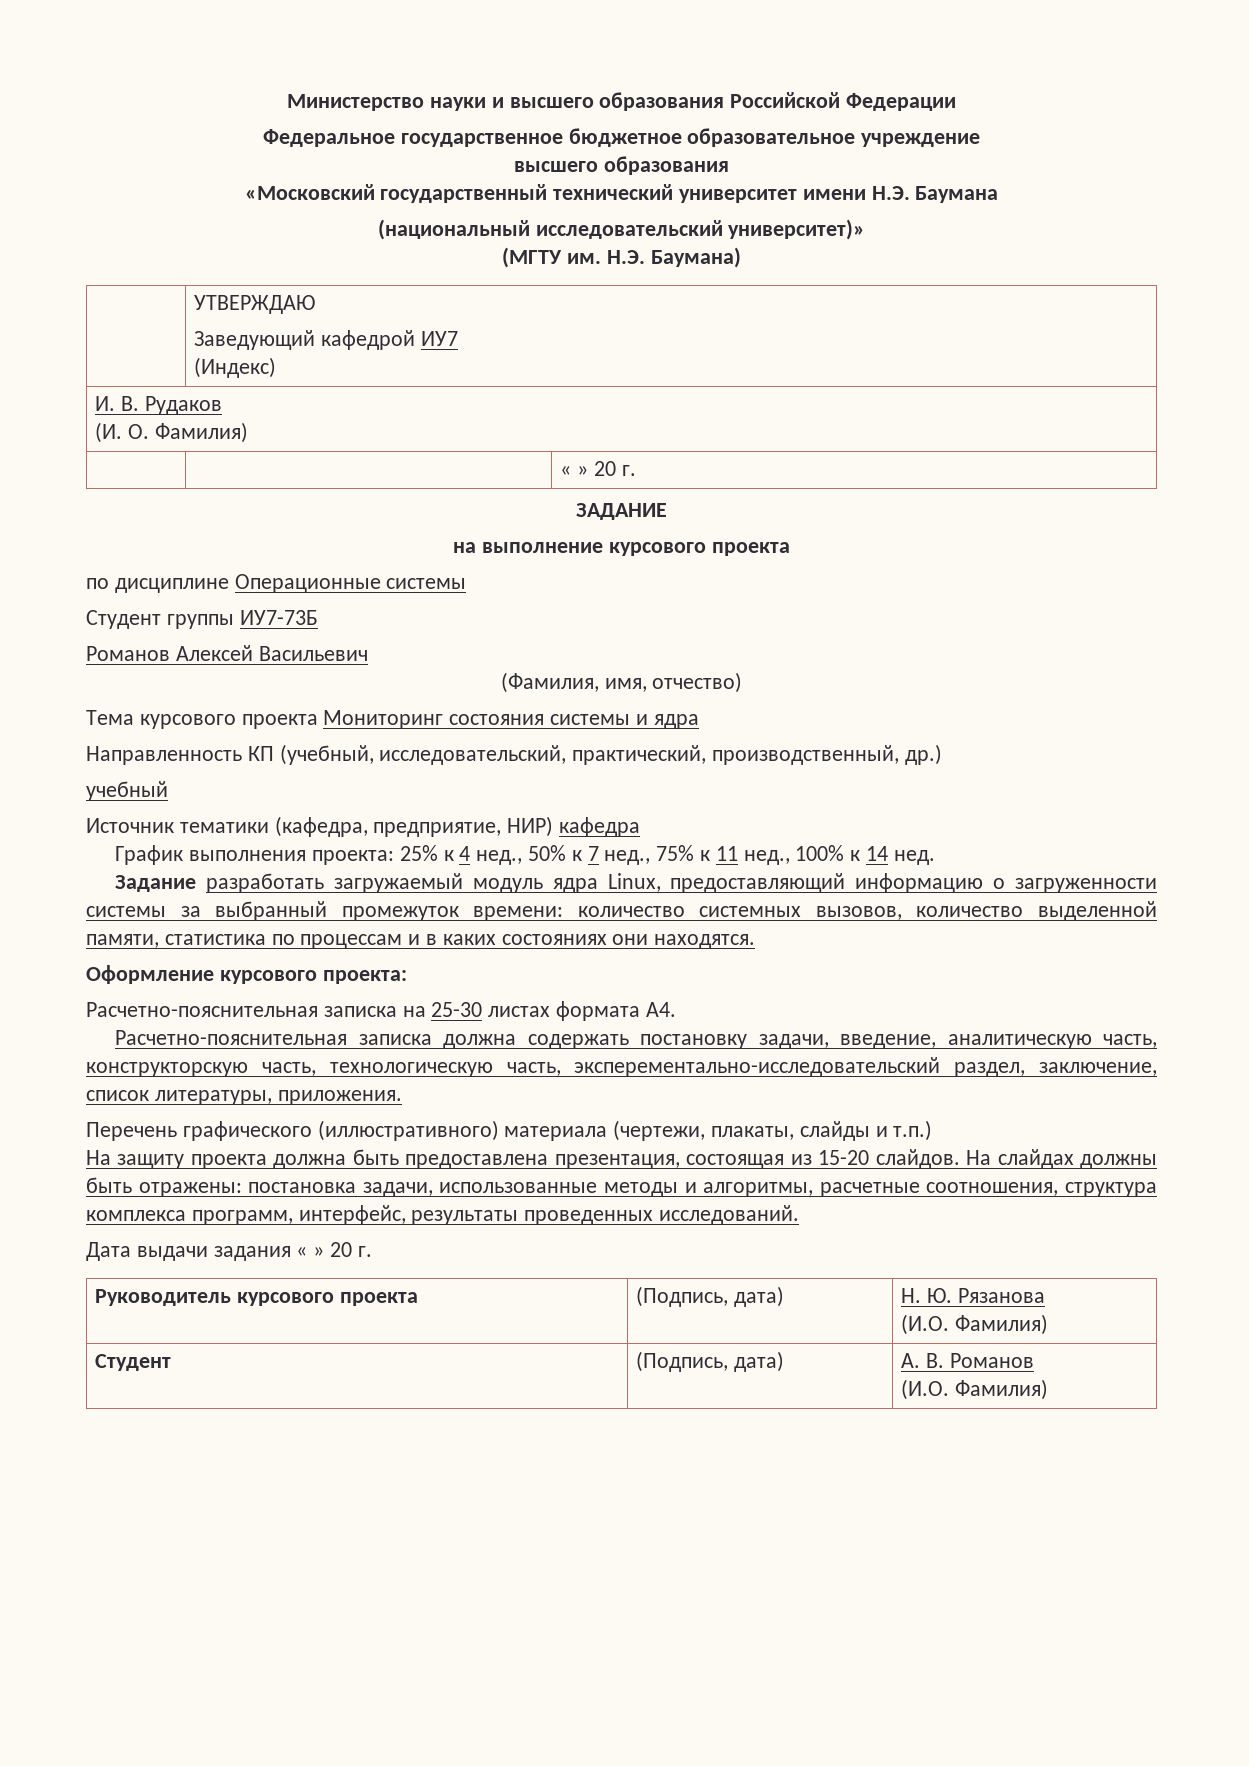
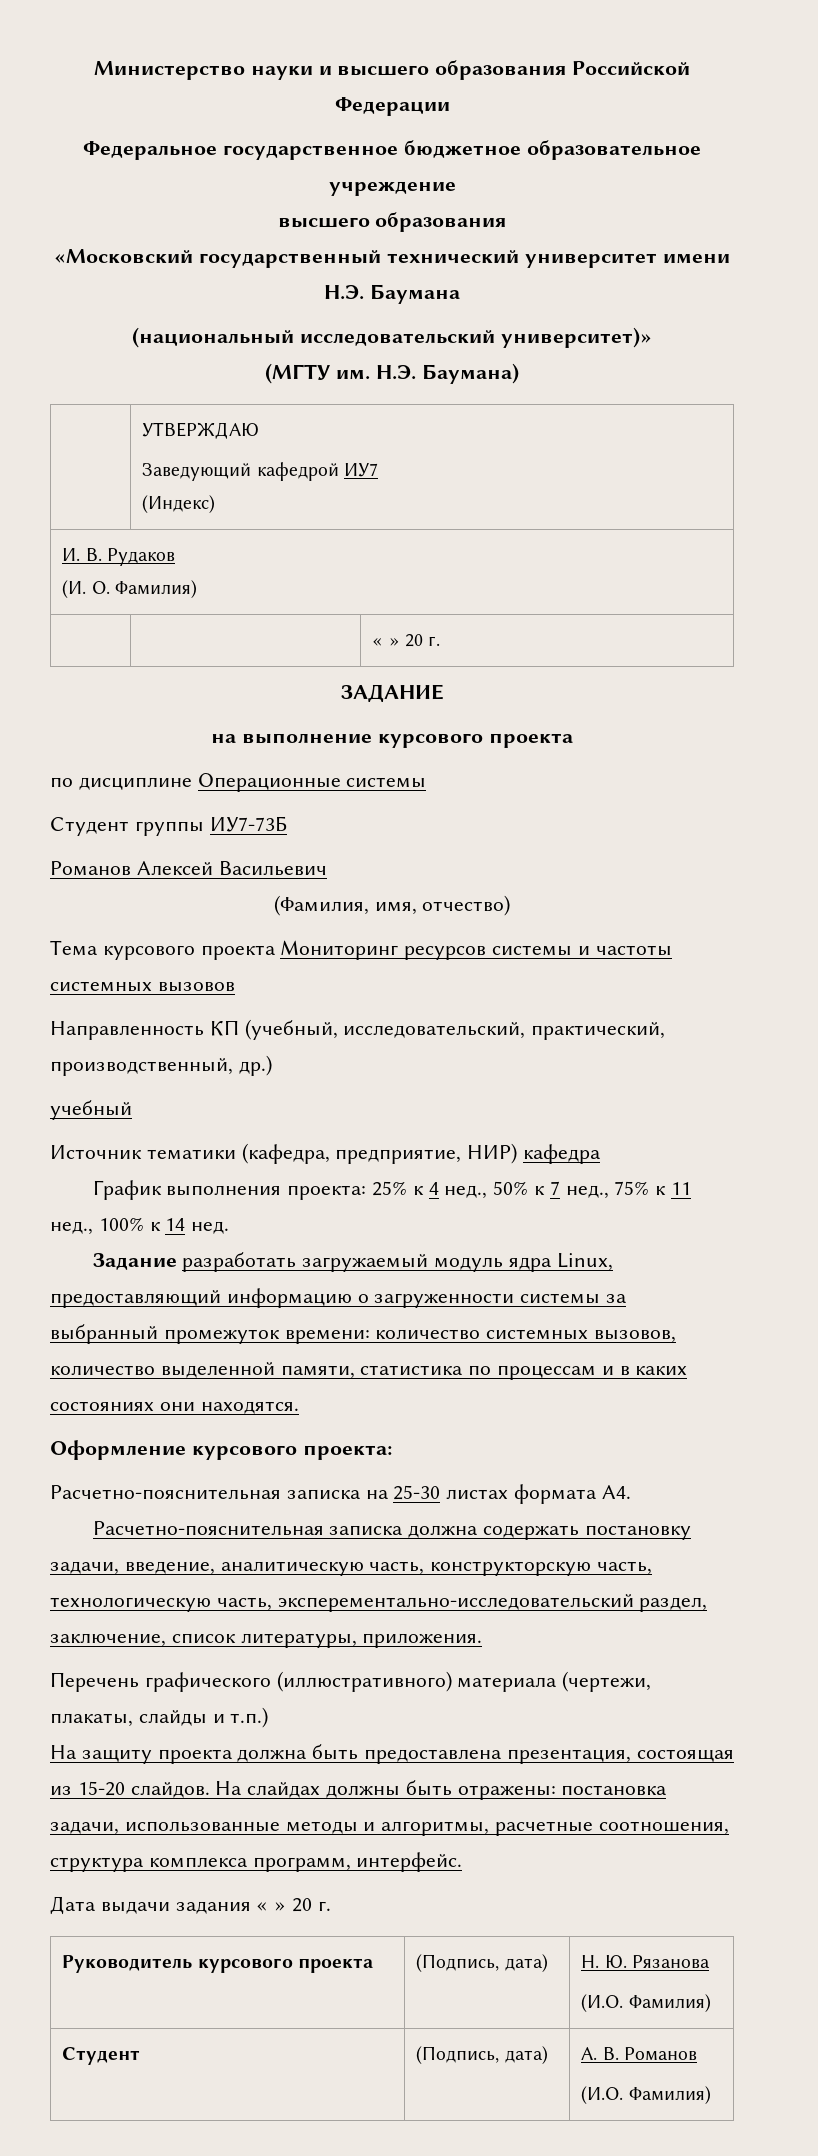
- Тема курсового проекта Мониторинг состояния системы и ядра
+ Тема курсового проекта Мониторинг ресурсов системы и частоты системных вызовов
- На слайдах должны быть отражены: постановка задачи, использованные методы и алгоритмы, расчетные соотношения, структура комплекса программ, интерфейс, результаты проведенных исследований.
+ На слайдах должны быть отражены: постановка задачи, использованные методы и алгоритмы, расчетные соотношения, структура комплекса программ, интерфейс.

